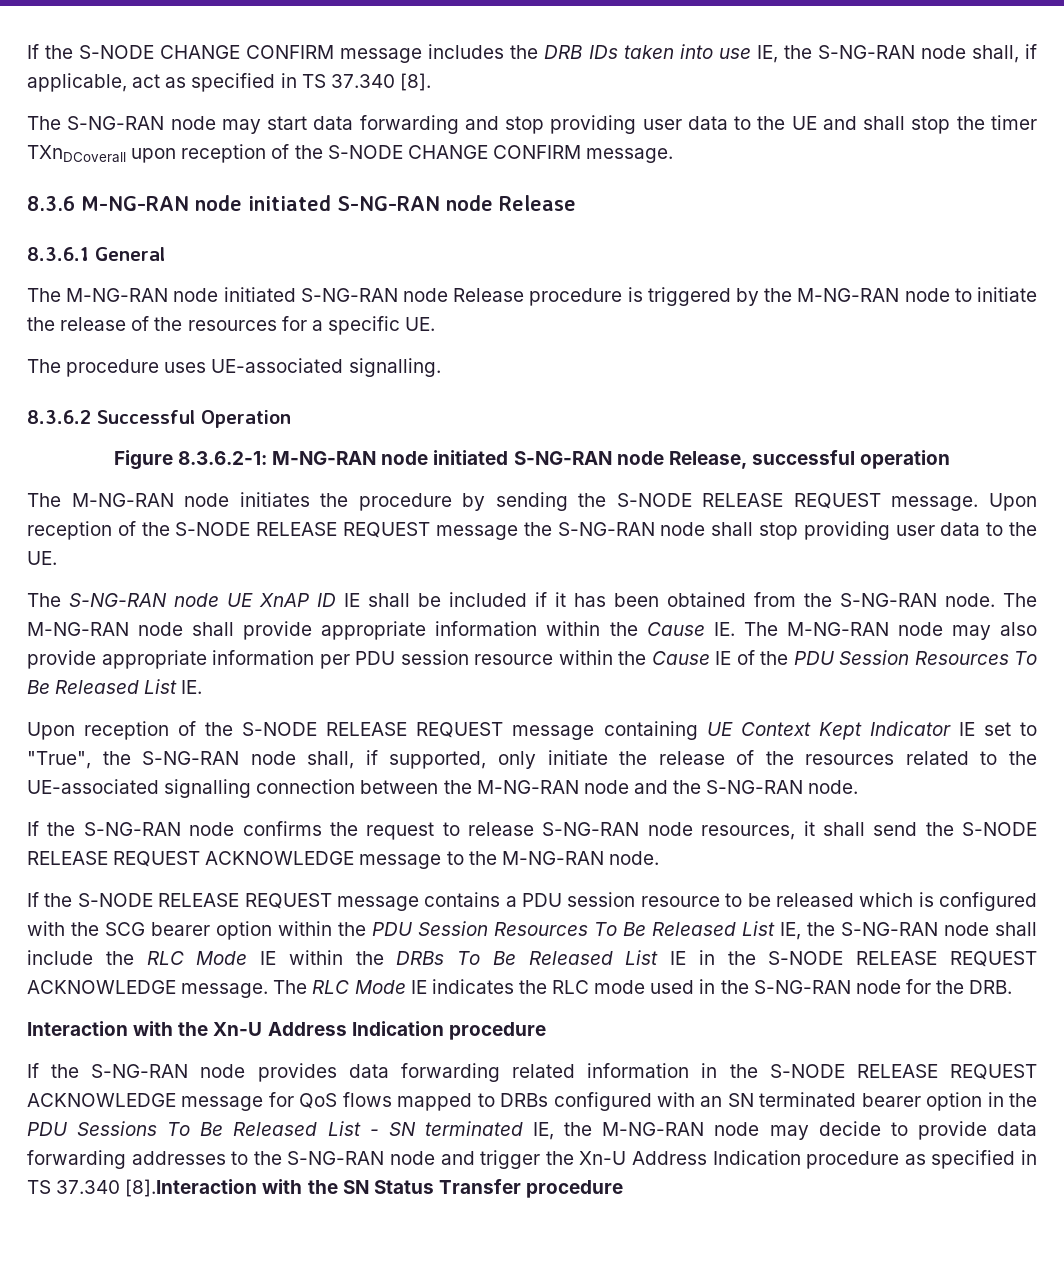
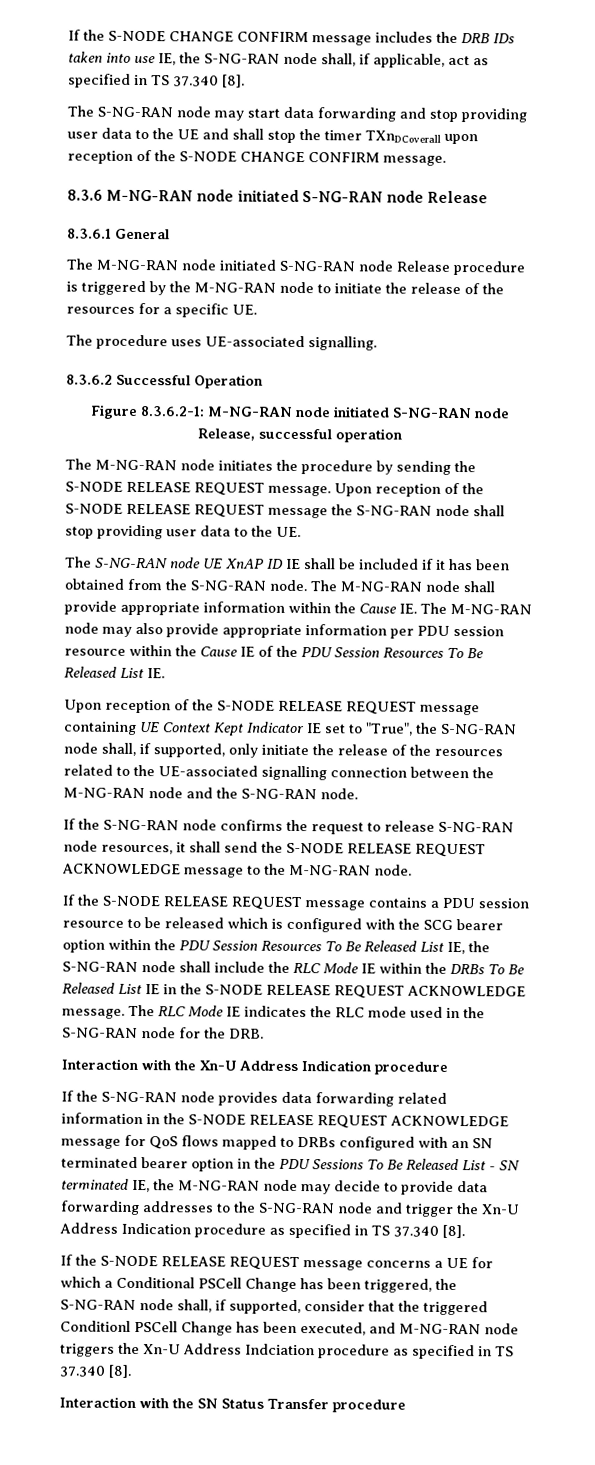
- If the S-NG-RAN node provides data forwarding related information in the S-NODE RELEASE REQUEST ACKNOWLEDGE message for QoS flows mapped to DRBs configured with an SN terminated bearer option in the PDU Sessions To Be Released List - SN terminated IE, the M-NG-RAN node may decide to provide data forwarding addresses to the S-NG-RAN node and trigger the Xn-U Address Indication procedure as specified in TS 37.340 [8].Interaction with the SN Status Transfer procedure
+ If the S-NG-RAN node provides data forwarding related information in the S-NODE RELEASE REQUEST ACKNOWLEDGE message for QoS flows mapped to DRBs configured with an SN terminated bearer option in the PDU Sessions To Be Released List - SN terminated IE, the M-NG-RAN node may decide to provide data forwarding addresses to the S-NG-RAN node and trigger the Xn-U Address Indication procedure as specified in TS 37.340 [8].
+ If the S-NODE RELEASE REQUEST message concerns a UE for which a Conditional PSCell Change has been triggered, the S-NG-RAN node shall, if supported, consider that the triggered Conditionl PSCell Change has been executed, and M-NG-RAN node triggers the Xn-U Address Indciation procedure as specified in TS 37.340 [8].
+ Interaction with the SN Status Transfer procedure

